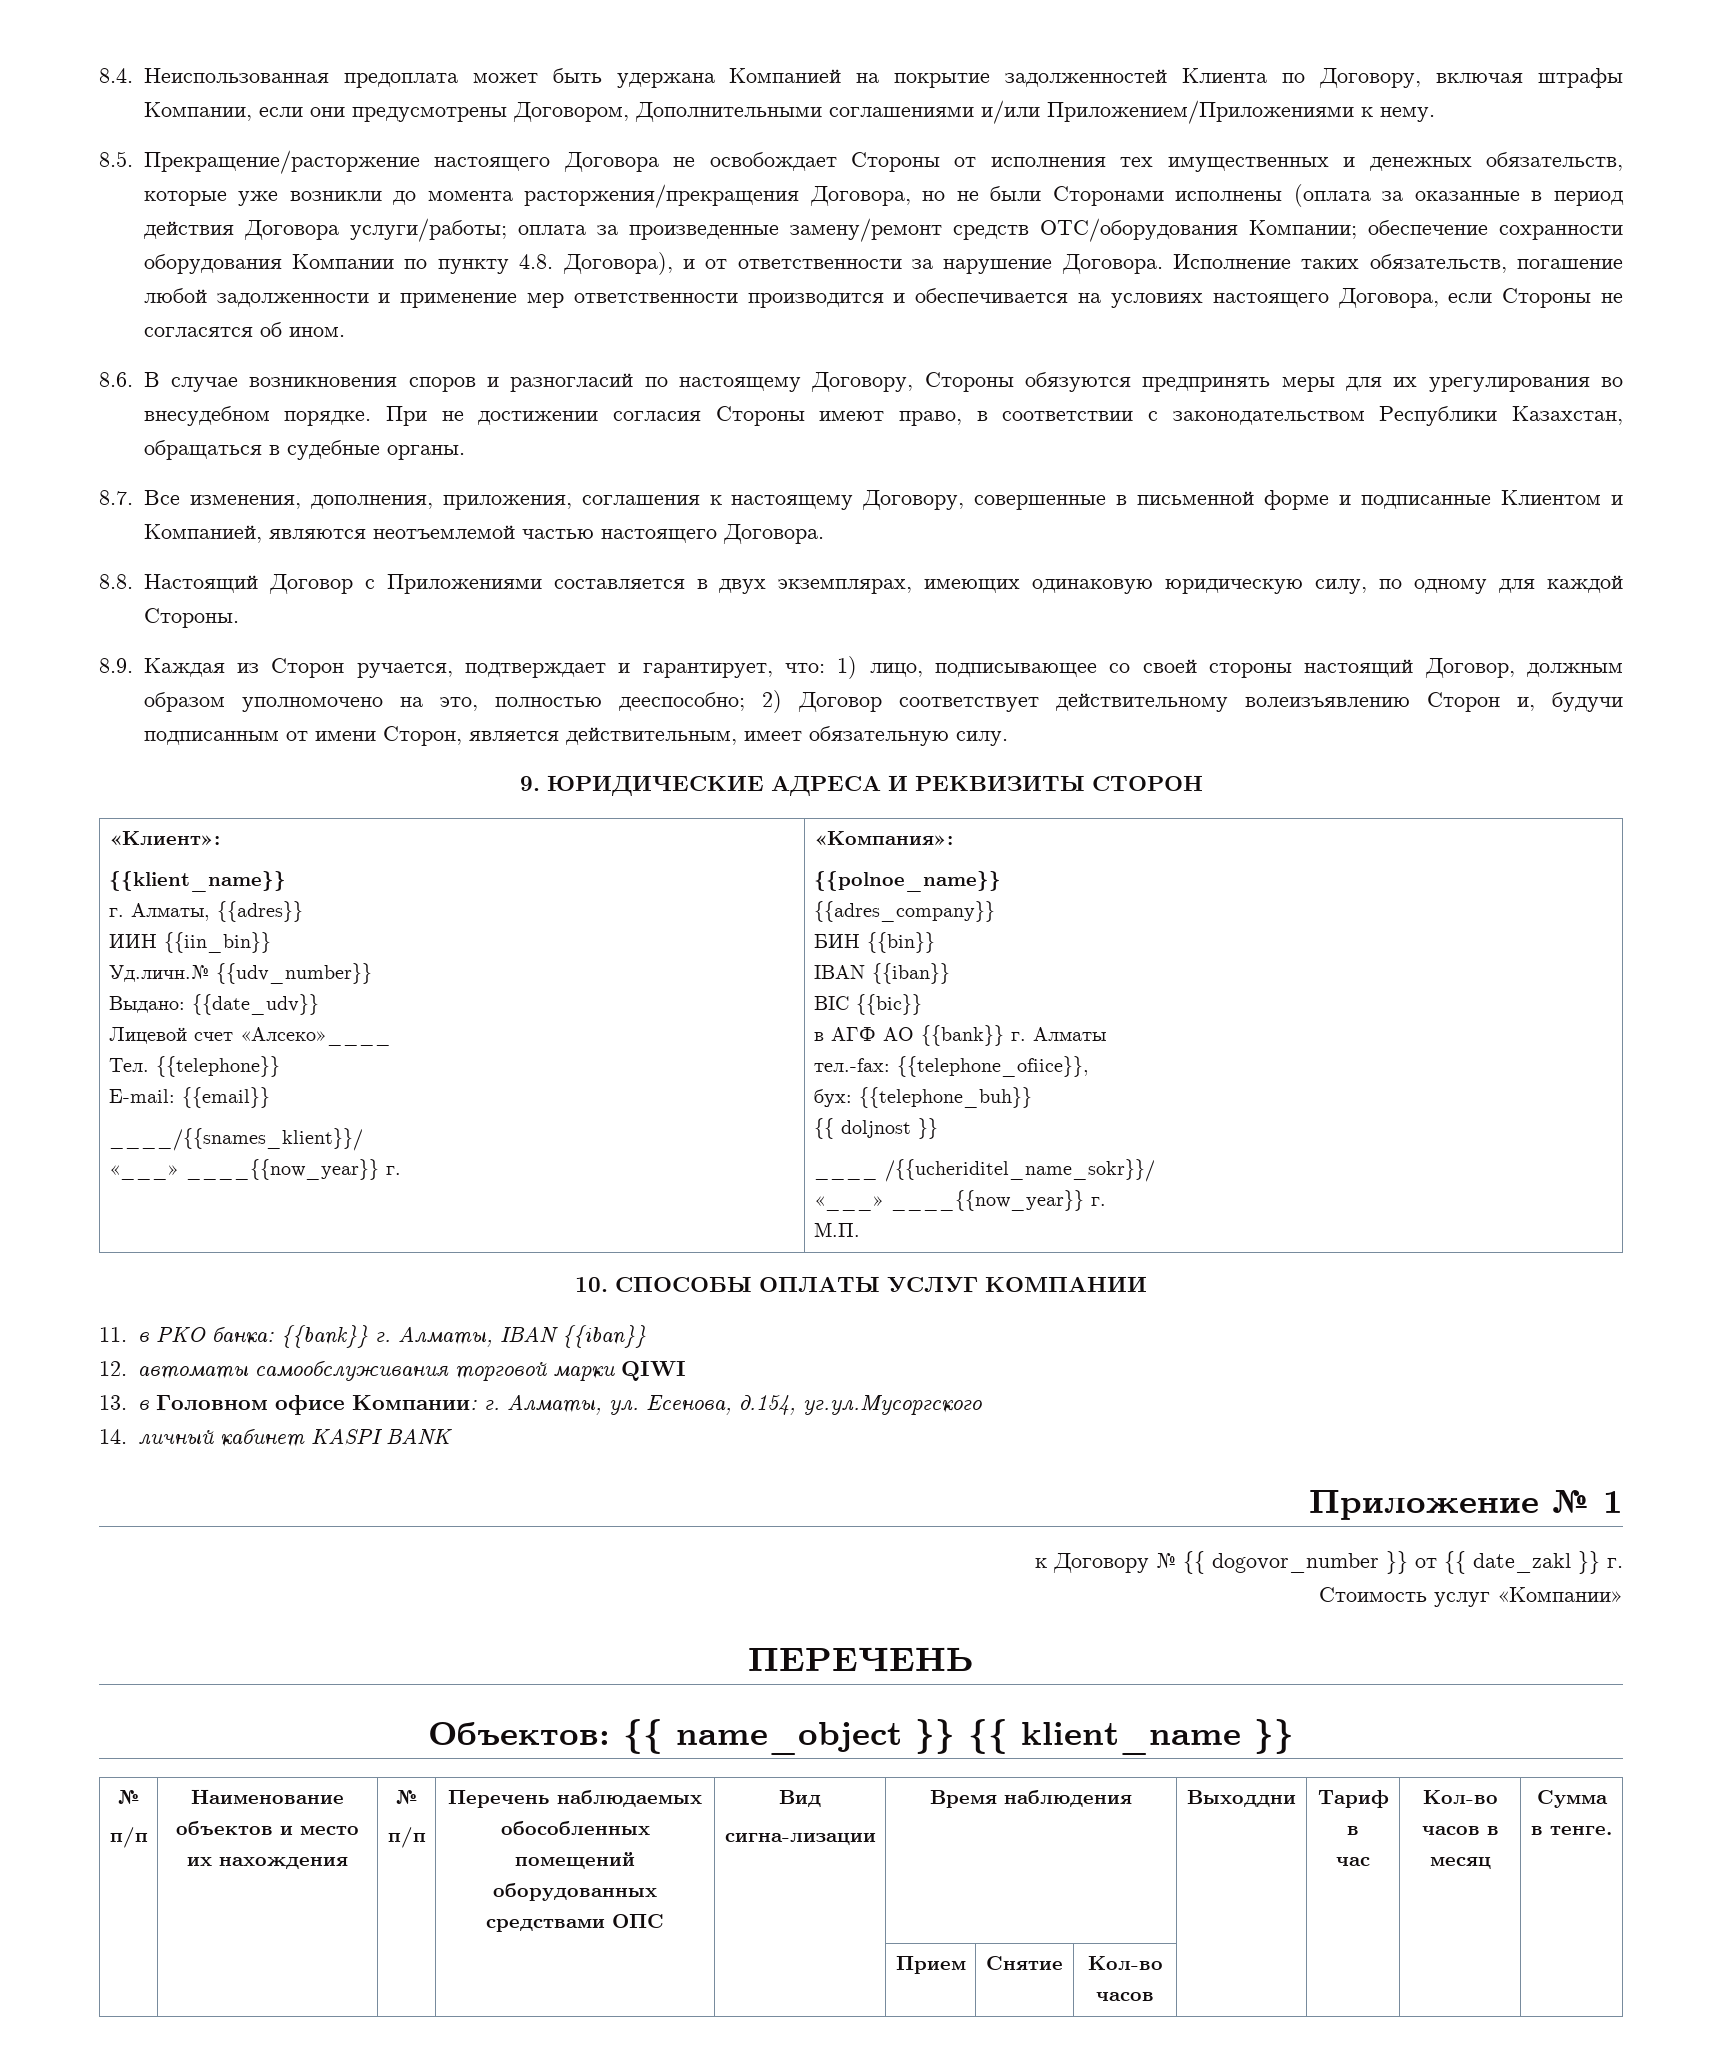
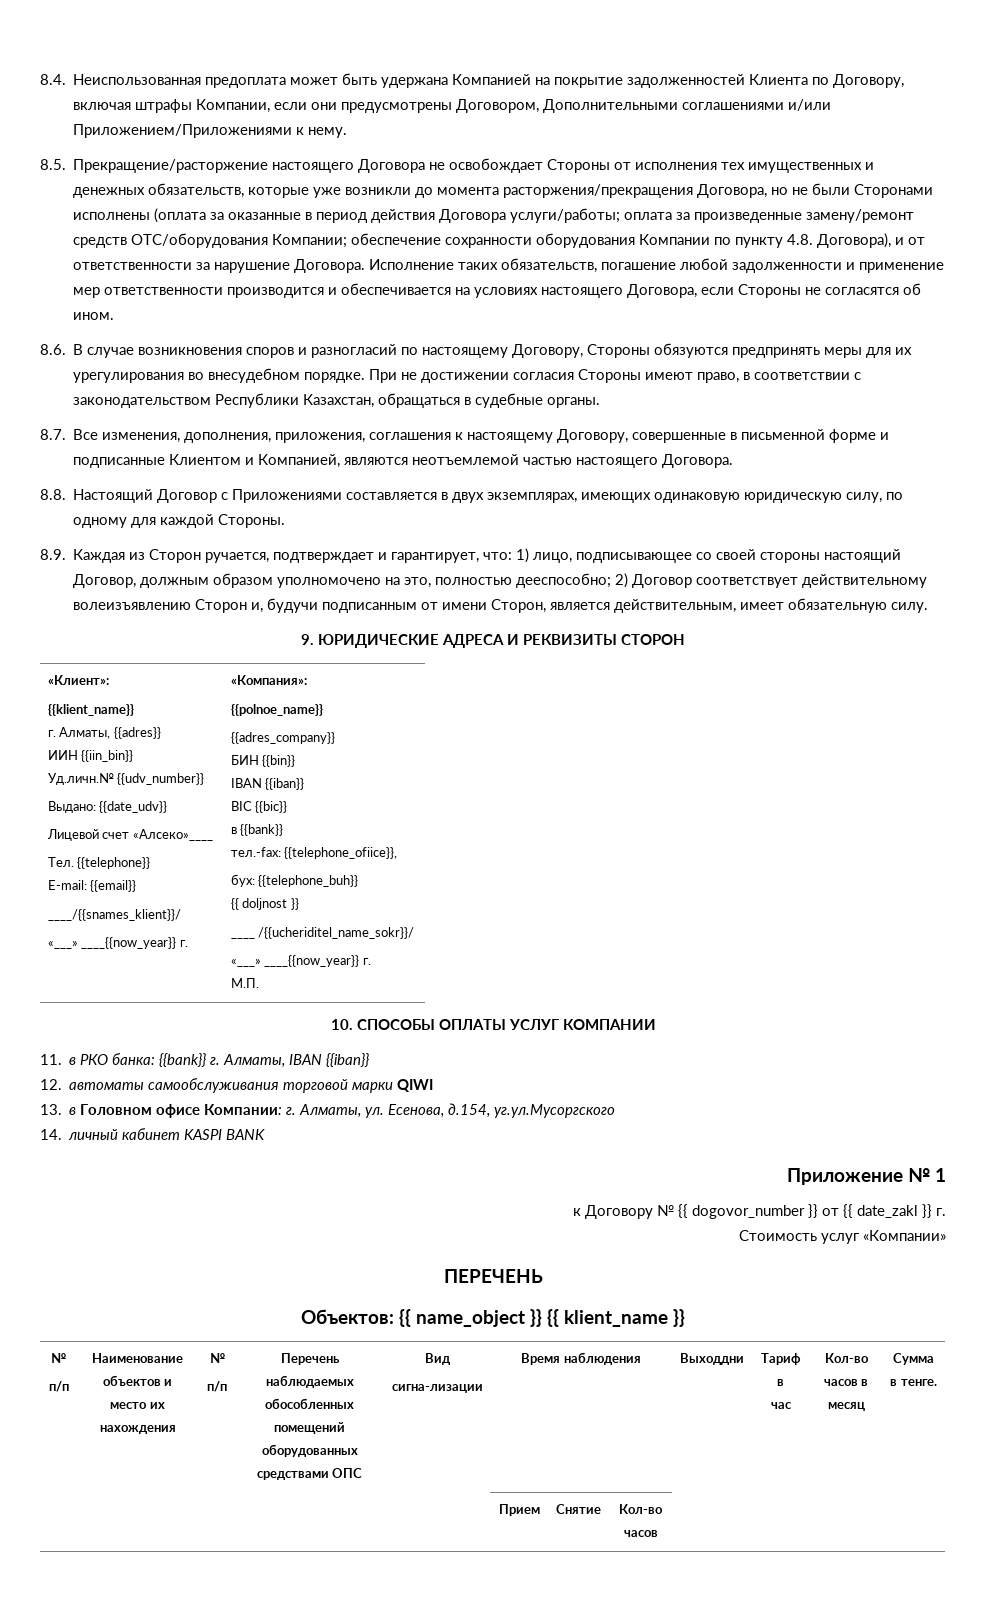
- в АГФ АО {{bank}} г. Алматы
+ в {{bank}}

